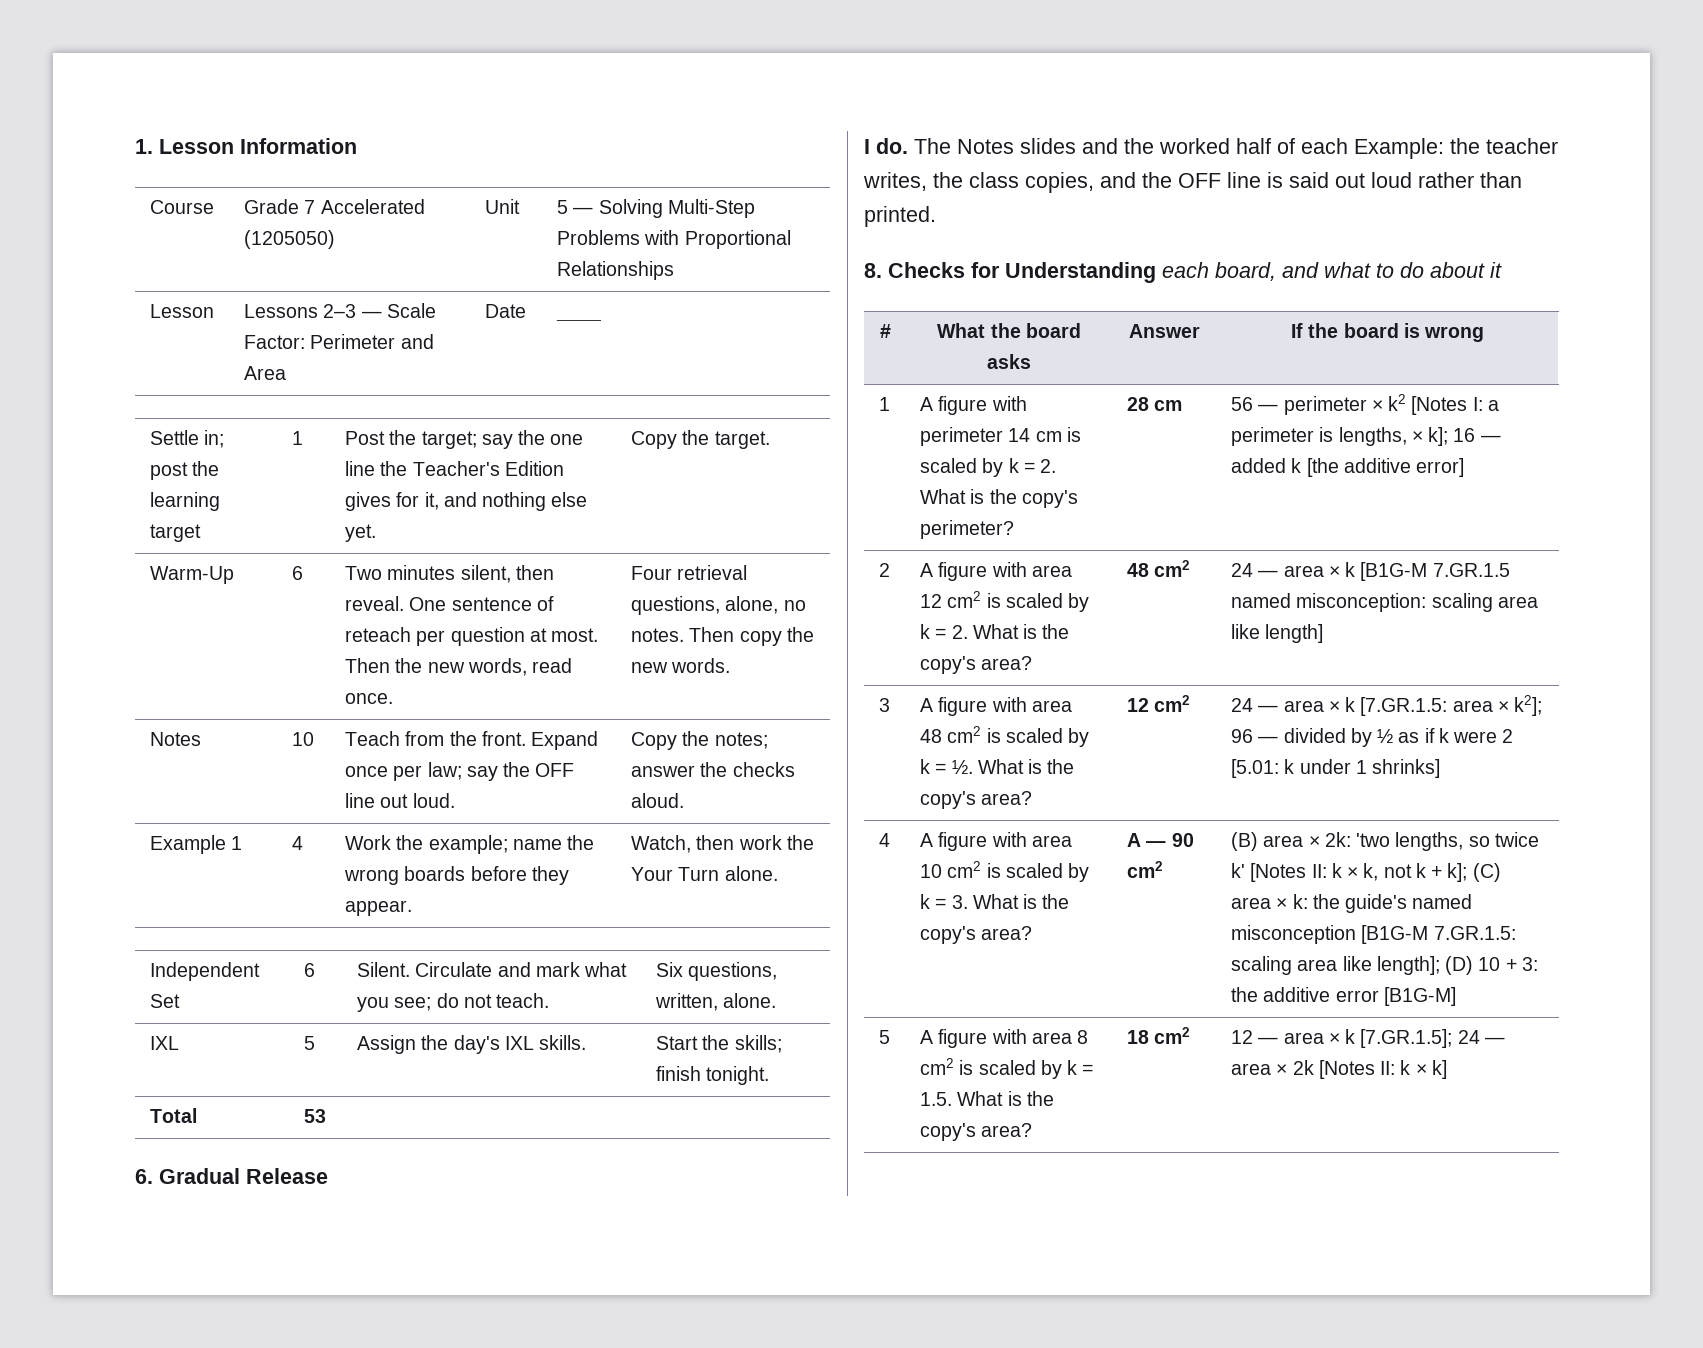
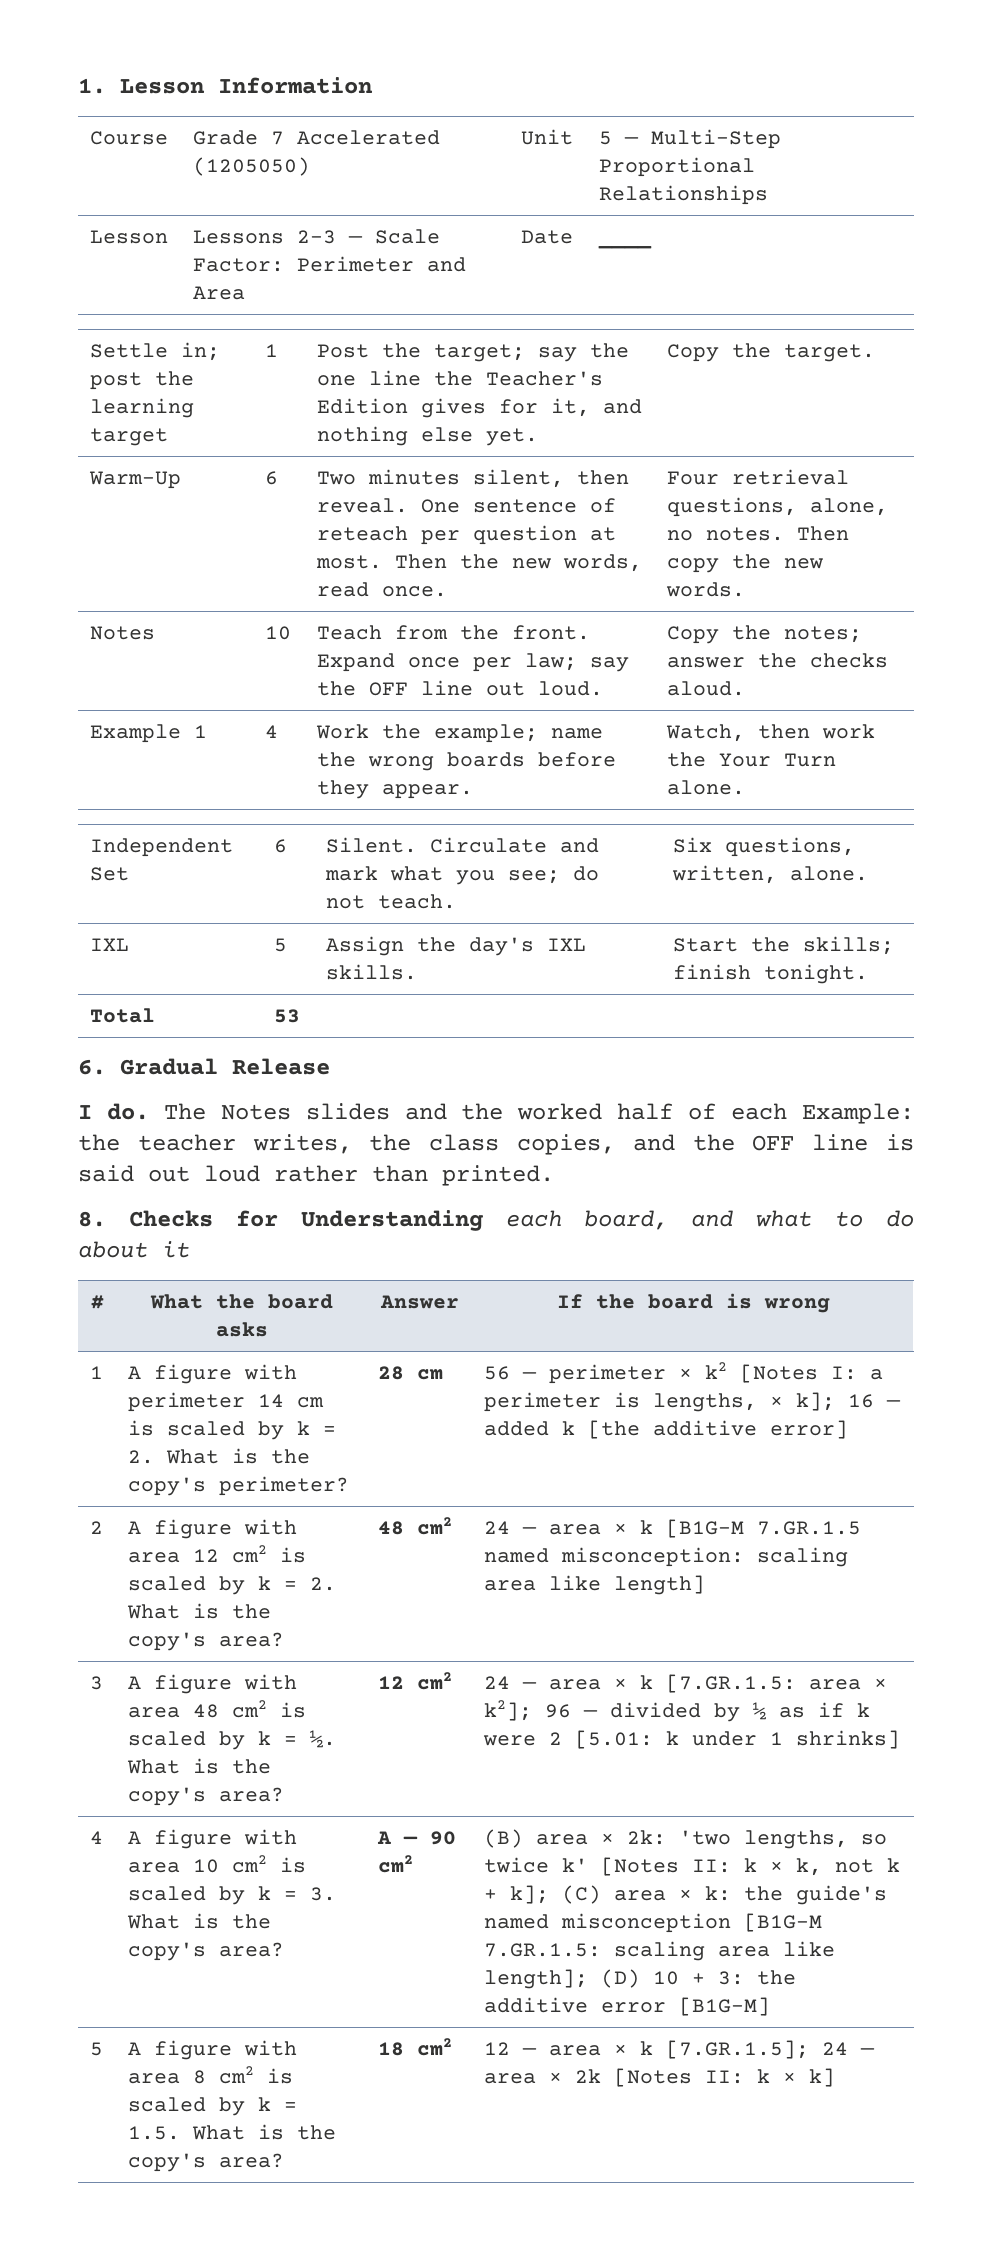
- Course | Grade 7 Accelerated (1205050) | Unit | 5 — Solving Multi-Step Problems with Proportional Relationships
+ Course | Grade 7 Accelerated (1205050) | Unit | 5 — Multi-Step Proportional Relationships

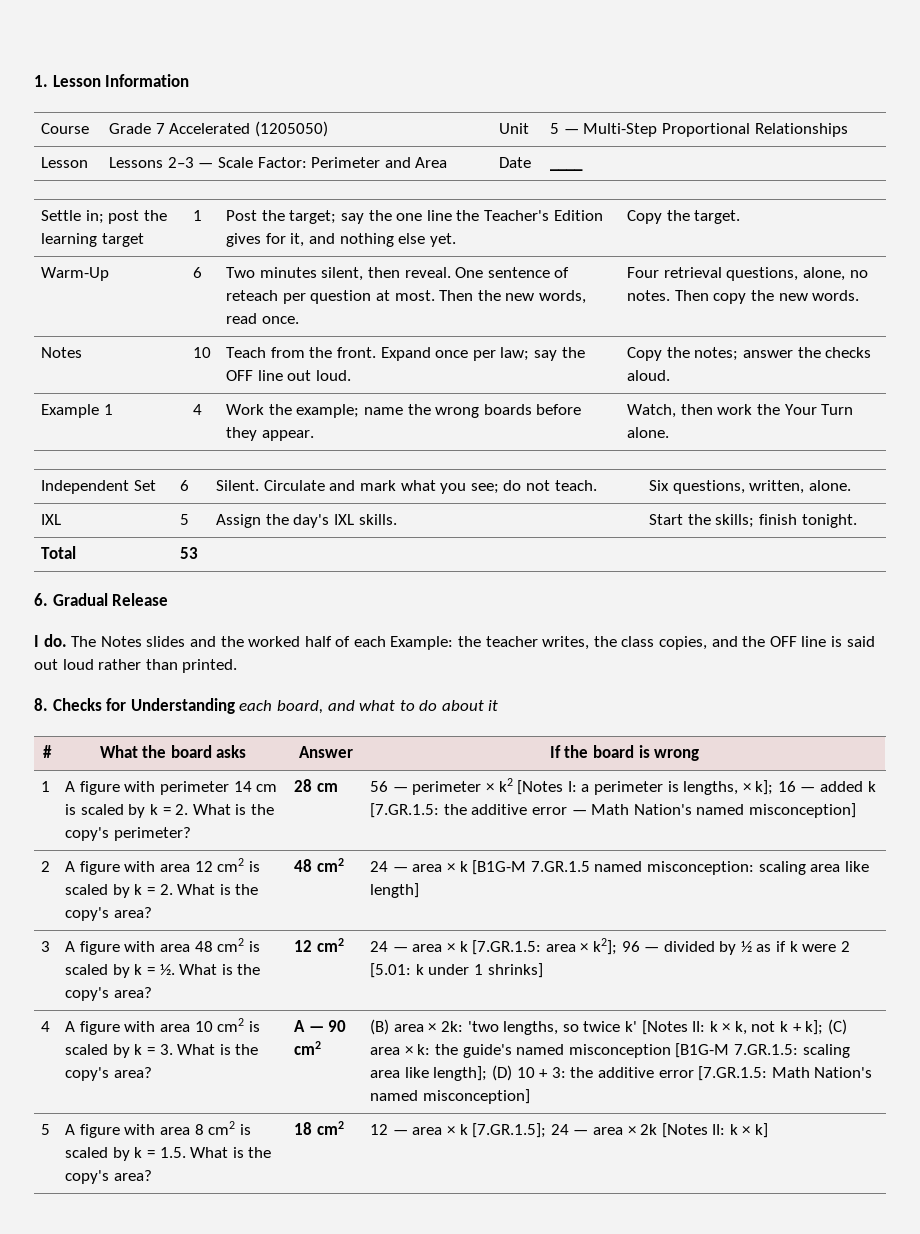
- 56 — perimeter × k2 [Notes I: a perimeter is lengths, × k]; 16 — added k [the additive error]
+ 56 — perimeter × k2 [Notes I: a perimeter is lengths, × k]; 16 — added k [7.GR.1.5: the additive error — Math Nation's named misconception]
- (B) area × 2k: 'two lengths, so twice k' [Notes II: k × k, not k + k]; (C) area × k: the guide's named misconception [B1G-M 7.GR.1.5: scaling area like length]; (D) 10 + 3: the additive error [B1G-M]
+ (B) area × 2k: 'two lengths, so twice k' [Notes II: k × k, not k + k]; (C) area × k: the guide's named misconception [B1G-M 7.GR.1.5: scaling area like length]; (D) 10 + 3: the additive error [7.GR.1.5: Math Nation's named misconception]

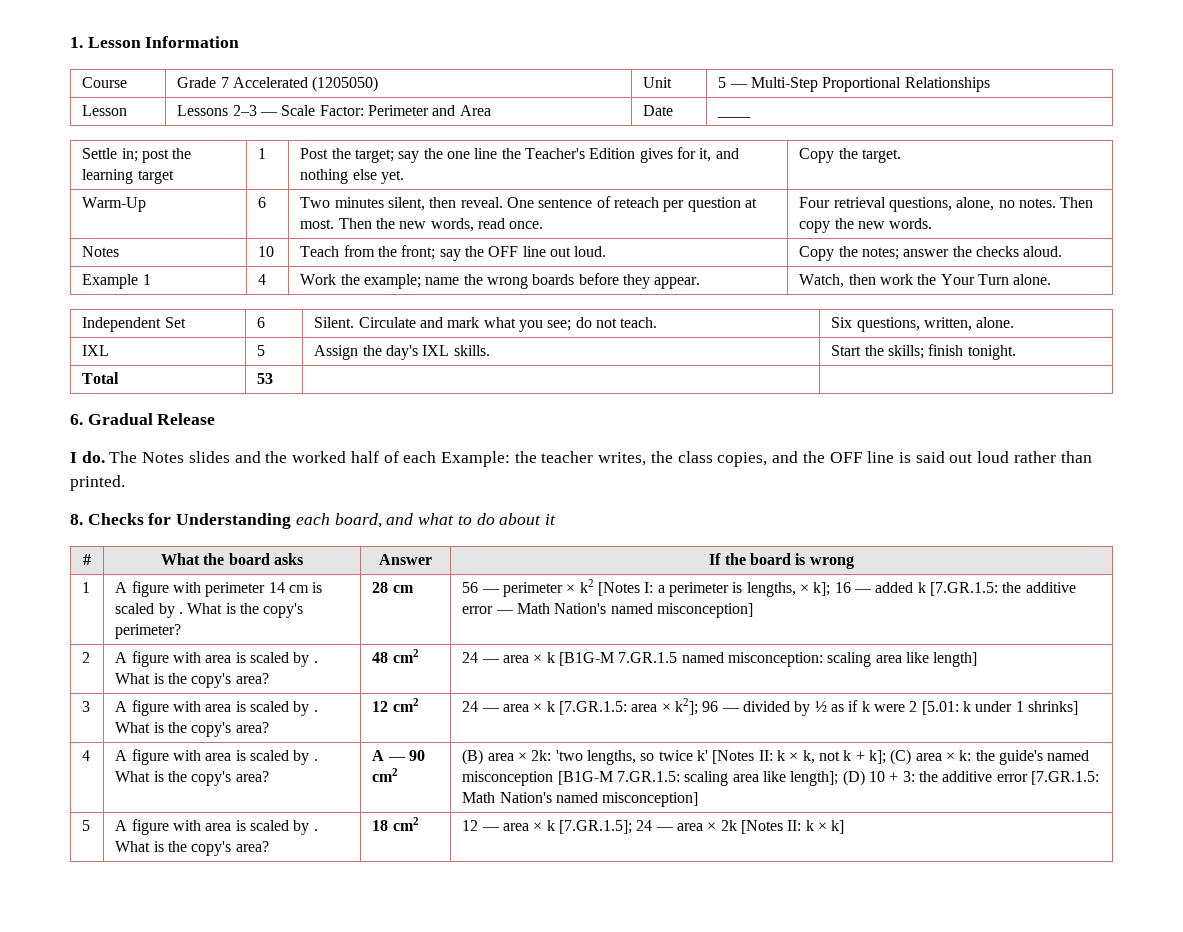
- Notes | 10 | Teach from the front. Expand once per law; say the OFF line out loud. | Copy the notes; answer the checks aloud.
+ Notes | 10 | Teach from the front; say the OFF line out loud. | Copy the notes; answer the checks aloud.
- A figure with perimeter 14 cm is scaled by k = 2. What is the copy's perimeter?
+ A figure with perimeter 14 cm is scaled by . What is the copy's perimeter?
- 2 | A figure with area 12 cm2 is scaled by k = 2. What is the copy's area? | 48 cm2 | 24 — area × k [B1G-M 7.GR.1.5 named misconception: scaling area like length]
+ 2 | A figure with area is scaled by . What is the copy's area? | 48 cm2 | 24 — area × k [B1G-M 7.GR.1.5 named misconception: scaling area like length]
- 3 | A figure with area 48 cm2 is scaled by k = ½.
+ 3 | A figure with area is scaled by .
- 4 | A figure with area 10 cm2 is scaled by k = 3. What is the copy's area?
+ 4 | A figure with area is scaled by . What is the copy's area?
- 5 | A figure with area 8 cm2 is scaled by k = 1.5. What is the copy's area? | 18 cm2 | 12 — area × k [7.GR.1.5]; 24 — area × 2k [Notes II: k × k]
+ 5 | A figure with area is scaled by . What is the copy's area? | 18 cm2 | 12 — area × k [7.GR.1.5]; 24 — area × 2k [Notes II: k × k]

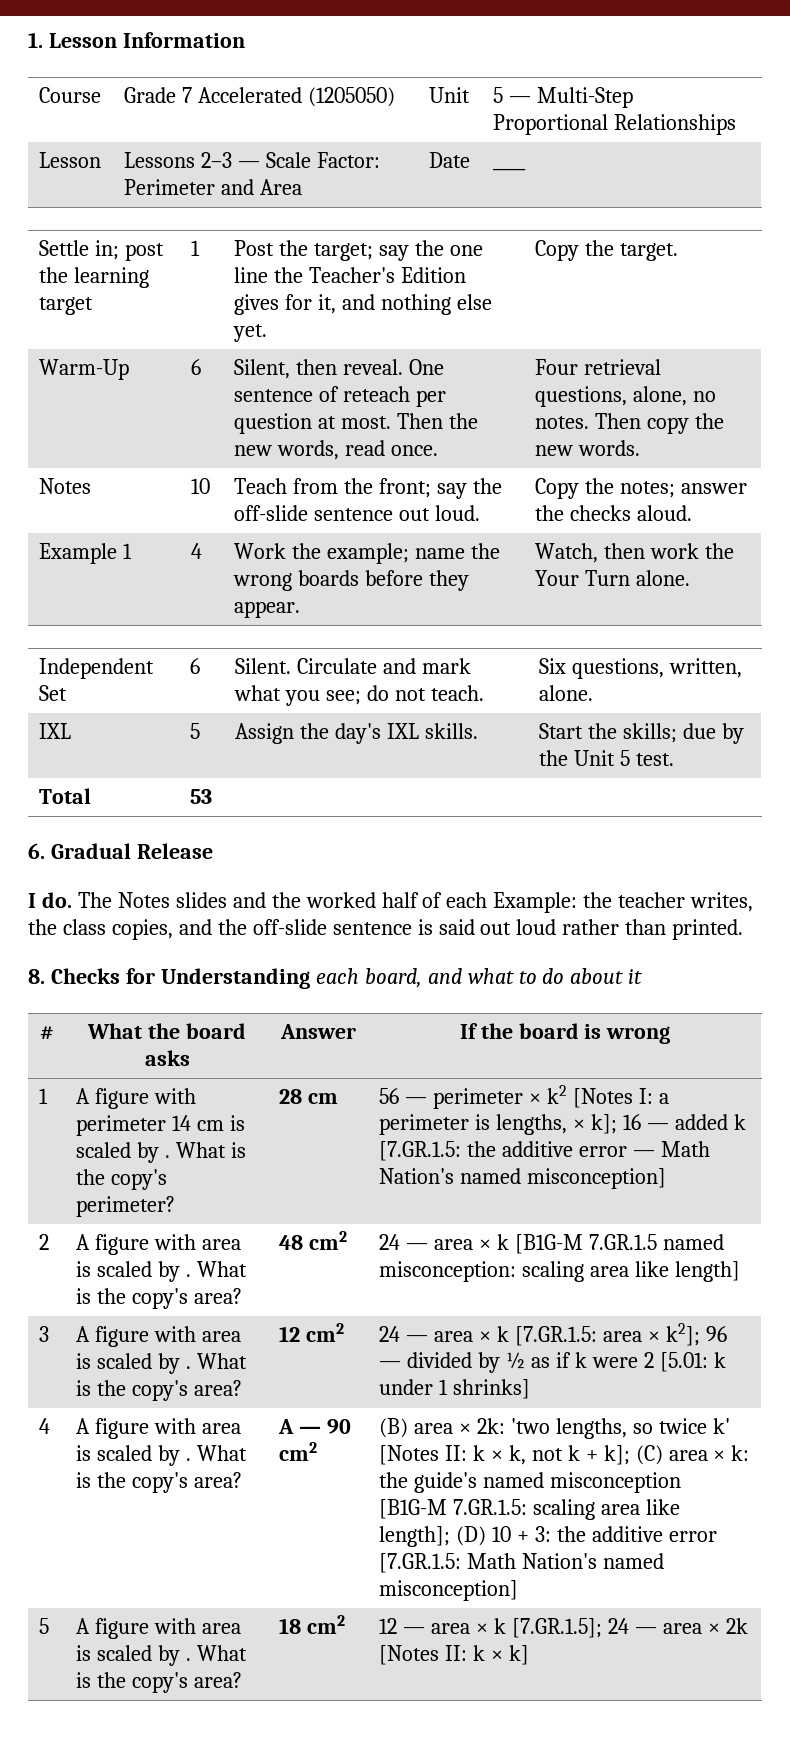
- Warm-Up | 6 | Two minutes silent, then reveal. One sentence of reteach per question at most. Then the new words, read once. | Four retrieval questions, alone, no notes. Then copy the new words.
+ Warm-Up | 6 | Silent, then reveal. One sentence of reteach per question at most. Then the new words, read once. | Four retrieval questions, alone, no notes. Then copy the new words.
- Notes | 10 | Teach from the front; say the OFF line out loud. | Copy the notes; answer the checks aloud.
+ Notes | 10 | Teach from the front; say the off-slide sentence out loud. | Copy the notes; answer the checks aloud.
- IXL | 5 | Assign the day's IXL skills. | Start the skills; finish tonight.
+ IXL | 5 | Assign the day's IXL skills. | Start the skills; due by the Unit 5 test.
- The Notes slides and the worked half of each Example: the teacher writes, the class copies, and the OFF line is said out loud rather than printed.
+ The Notes slides and the worked half of each Example: the teacher writes, the class copies, and the off-slide sentence is said out loud rather than printed.

